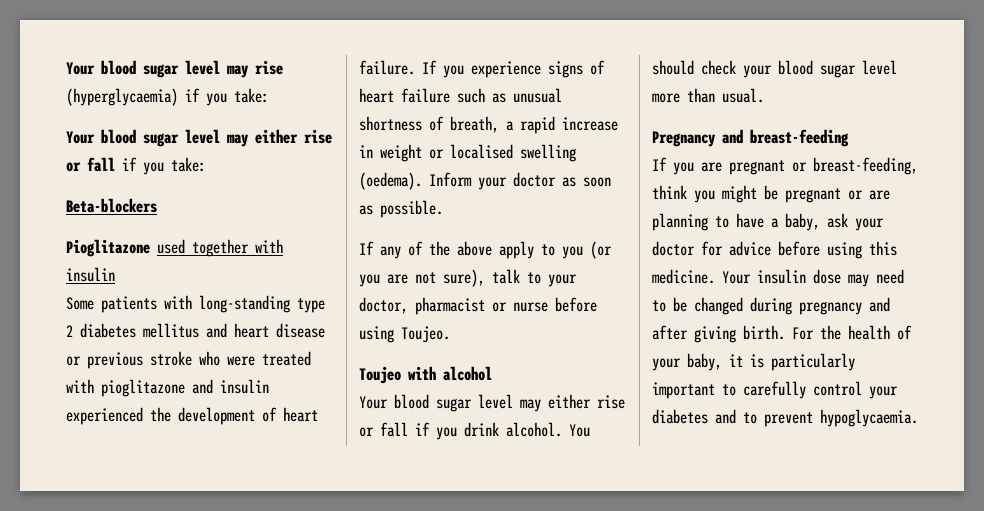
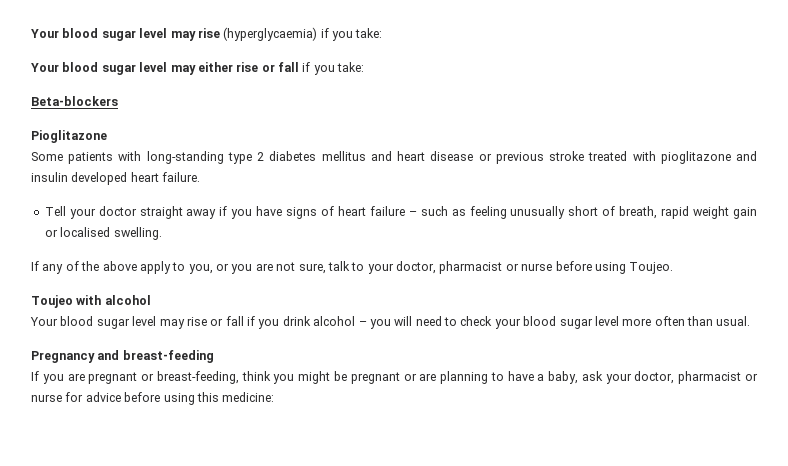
- Pioglitazone used together with insulin
+ Pioglitazone
- Some patients with long-standing type 2 diabetes mellitus and heart disease or previous stroke who were treated with pioglitazone and insulin experienced the development of heart failure. If you experience signs of heart failure such as unusual shortness of breath, a rapid increase in weight or localised swelling (oedema). Inform your doctor as soon as possible.
+ Some patients with long-standing type 2 diabetes mellitus and heart disease or previous stroke treated with pioglitazone and insulin developed heart failure.
+ Tell your doctor straight away if you have signs of heart failure – such as feeling unusually short of breath, rapid weight gain or localised swelling.
- If any of the above apply to you (or you are not sure), talk to your doctor, pharmacist or nurse before using Toujeo.
+ If any of the above apply to you, or you are not sure, talk to your doctor, pharmacist or nurse before using Toujeo.
- Your blood sugar level may either rise or fall if you drink alcohol. You should check your blood sugar level more than usual.
+ Your blood sugar level may rise or fall if you drink alcohol – you will need to check your blood sugar level more often than usual.
- If you are pregnant or breast-feeding, think you might be pregnant or are planning to have a baby, ask your doctor for advice before using this medicine. Your insulin dose may need to be changed during pregnancy and after giving birth. For the health of your baby, it is particularly important to carefully control your diabetes and to prevent hypoglycaemia.
+ If you are pregnant or breast-feeding, think you might be pregnant or are planning to have a baby, ask your doctor, pharmacist or nurse for advice before using this medicine:

